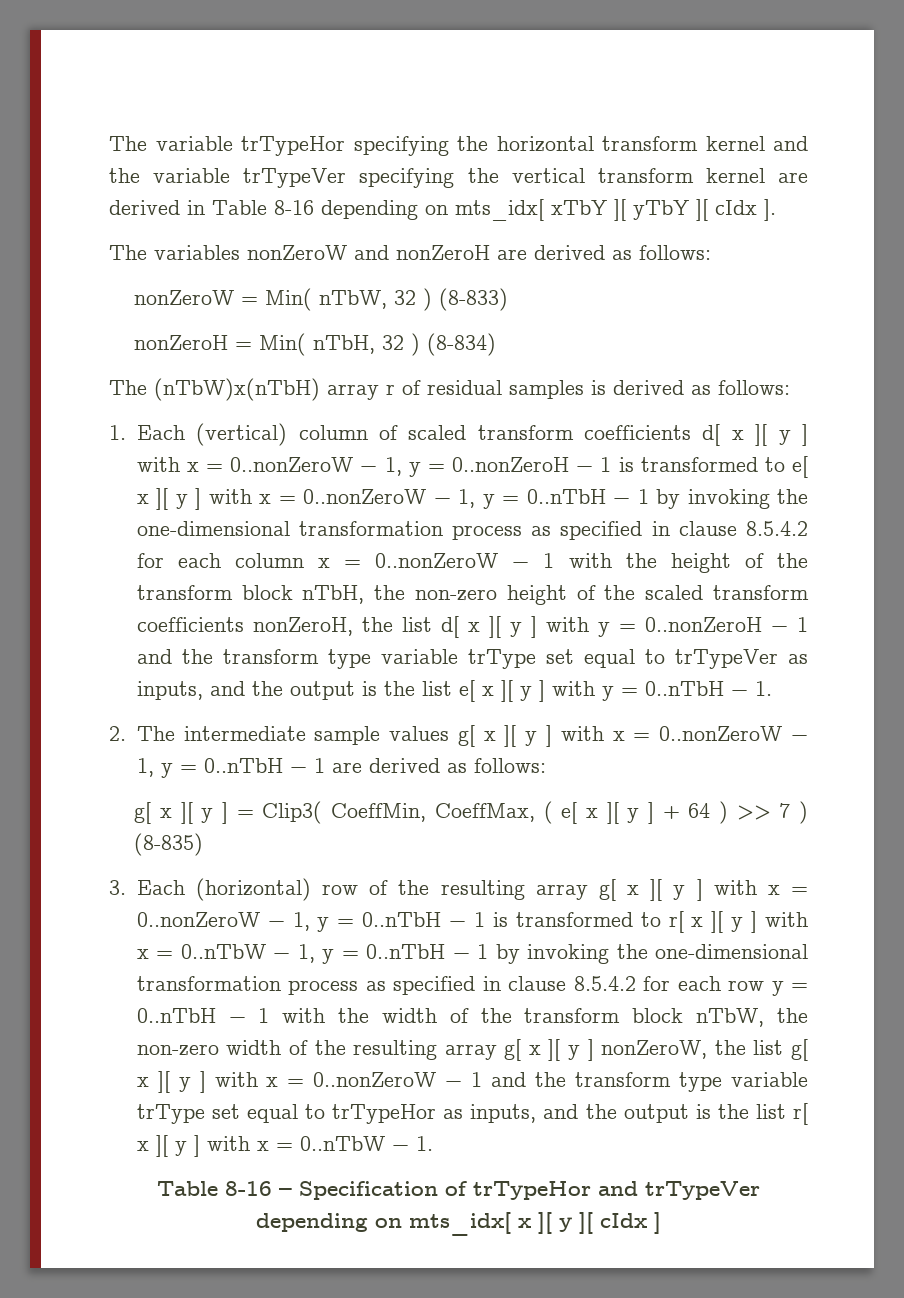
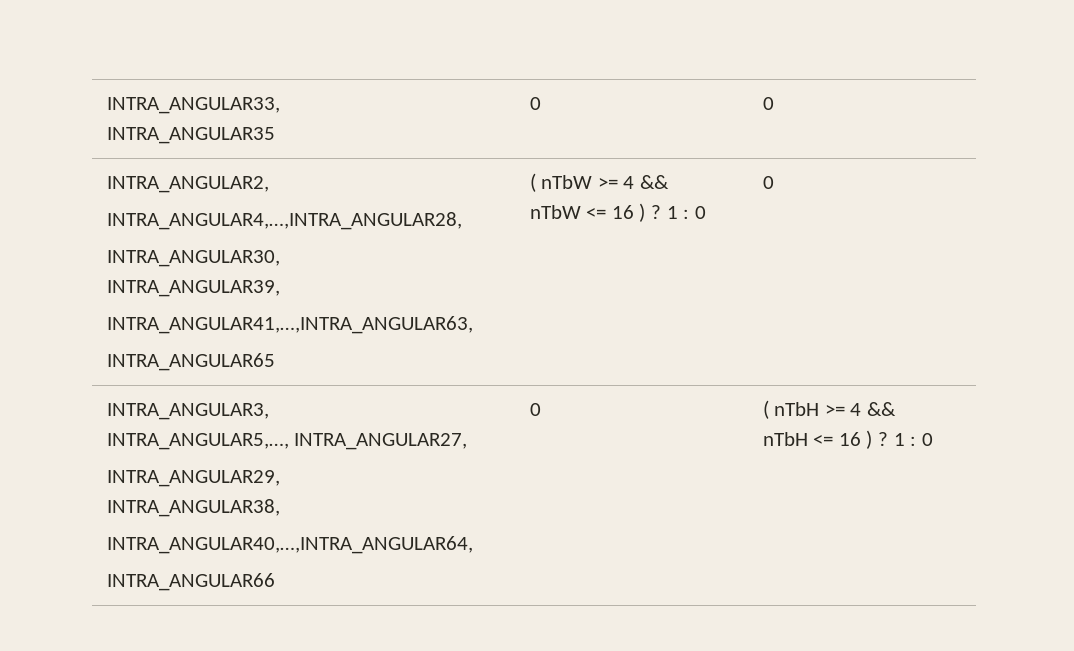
- The variable trTypeHor specifying the horizontal transform kernel and the variable trTypeVer specifying the vertical transform kernel are derived in Table 8-16 depending on mts_idx[ xTbY ][ yTbY ][ cIdx ].
- The variables nonZeroW and nonZeroH are derived as follows:
- nonZeroW = Min( nTbW, 32 ) (8-833)
- nonZeroH = Min( nTbH, 32 ) (8-834)
- The (nTbW)x(nTbH) array r of residual samples is derived as follows:
- 1. Each (vertical) column of scaled transform coefficients d[ x ][ y ] with x = 0..nonZeroW − 1, y = 0..nonZeroH − 1 is transformed to e[ x ][ y ] with x = 0..nonZeroW − 1, y = 0..nTbH − 1 by invoking the one-dimensional transformation process as specified in clause 8.5.4.2 for each column x = 0..nonZeroW − 1 with the height of the transform block nTbH, the non-zero height of the scaled transform coefficients nonZeroH, the list d[ x ][ y ] with y = 0..nonZeroH − 1 and the transform type variable trType set equal to trTypeVer as inputs, and the output is the list e[ x ][ y ] with y = 0..nTbH − 1.
- 2. The intermediate sample values g[ x ][ y ] with x = 0..nonZeroW − 1, y = 0..nTbH − 1 are derived as follows:
- g[ x ][ y ] = Clip3( CoeffMin, CoeffMax, ( e[ x ][ y ] + 64 ) >> 7 ) (8-835)
- 3. Each (horizontal) row of the resulting array g[ x ][ y ] with x = 0..nonZeroW − 1, y = 0..nTbH − 1 is transformed to r[ x ][ y ] with x = 0..nTbW − 1, y = 0..nTbH − 1 by invoking the one-dimensional transformation process as specified in clause 8.5.4.2 for each row y = 0..nTbH − 1 with the width of the transform block nTbW, the non-zero width of the resulting array g[ x ][ y ] nonZeroW, the list g[ x ][ y ] with x = 0..nonZeroW − 1 and the transform type variable trType set equal to trTypeHor as inputs, and the output is the list r[ x ][ y ] with x = 0..nTbW − 1.
- Table 8-16 – Specification of trTypeHor and trTypeVer depending on mts_idx[ x ][ y ][ cIdx ]
+ INTRA_ANGULAR33,
+ INTRA_ANGULAR35 | 0 | 0
+ INTRA_ANGULAR2,
+ INTRA_ANGULAR4,…,INTRA_ANGULAR28,
+ INTRA_ANGULAR30,
+ INTRA_ANGULAR39,
+ INTRA_ANGULAR41,…,INTRA_ANGULAR63,
+ INTRA_ANGULAR65 | ( nTbW >= 4 &&
+ nTbW <= 16 ) ? 1 : 0 | 0
+ INTRA_ANGULAR3,
+ INTRA_ANGULAR5,…, INTRA_ANGULAR27,
+ INTRA_ANGULAR29,
+ INTRA_ANGULAR38,
+ INTRA_ANGULAR40,…,INTRA_ANGULAR64,
+ INTRA_ANGULAR66 | 0 | ( nTbH >= 4 &&
+ nTbH <= 16 ) ? 1 : 0

